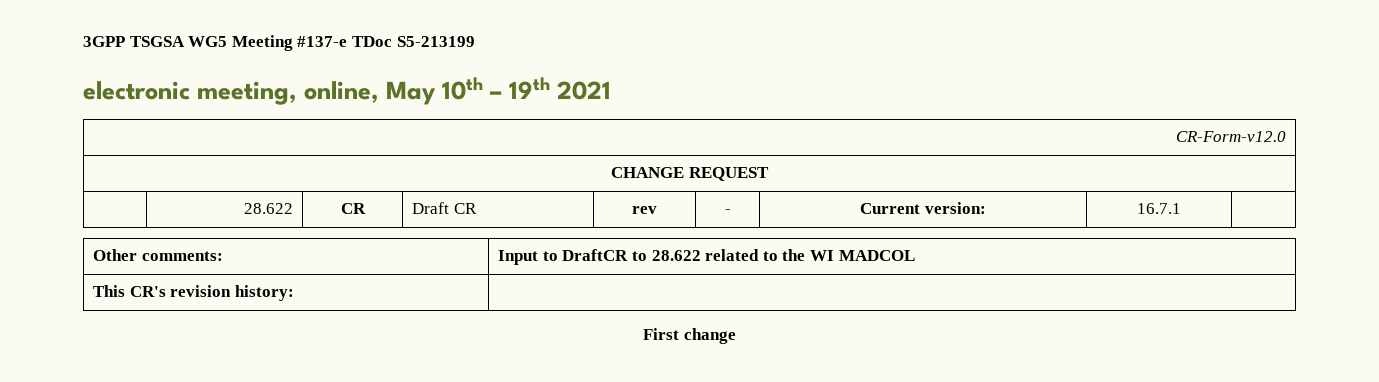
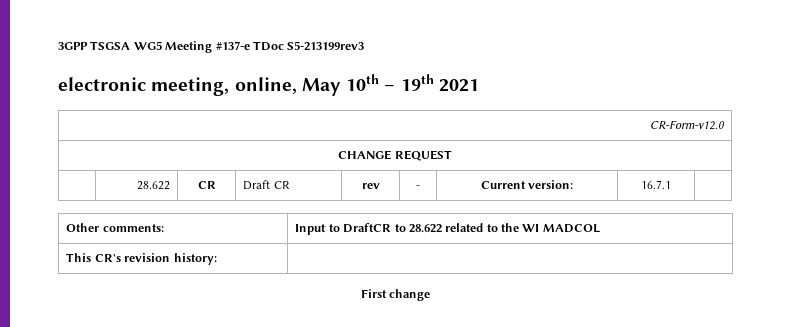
- 3GPP TSGSA WG5 Meeting #137-e TDoc S5-213199
+ 3GPP TSGSA WG5 Meeting #137-e TDoc S5-213199rev3

